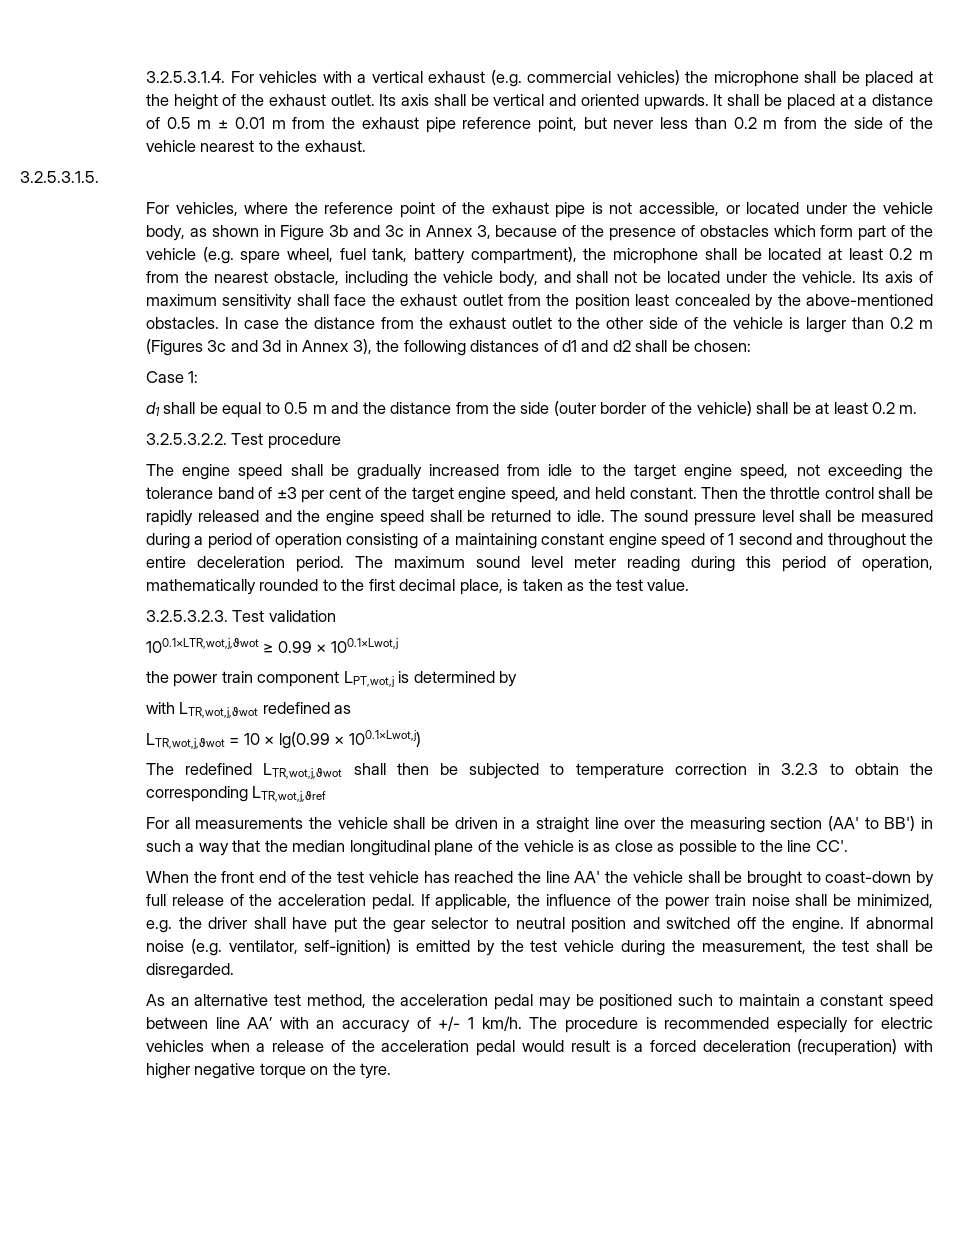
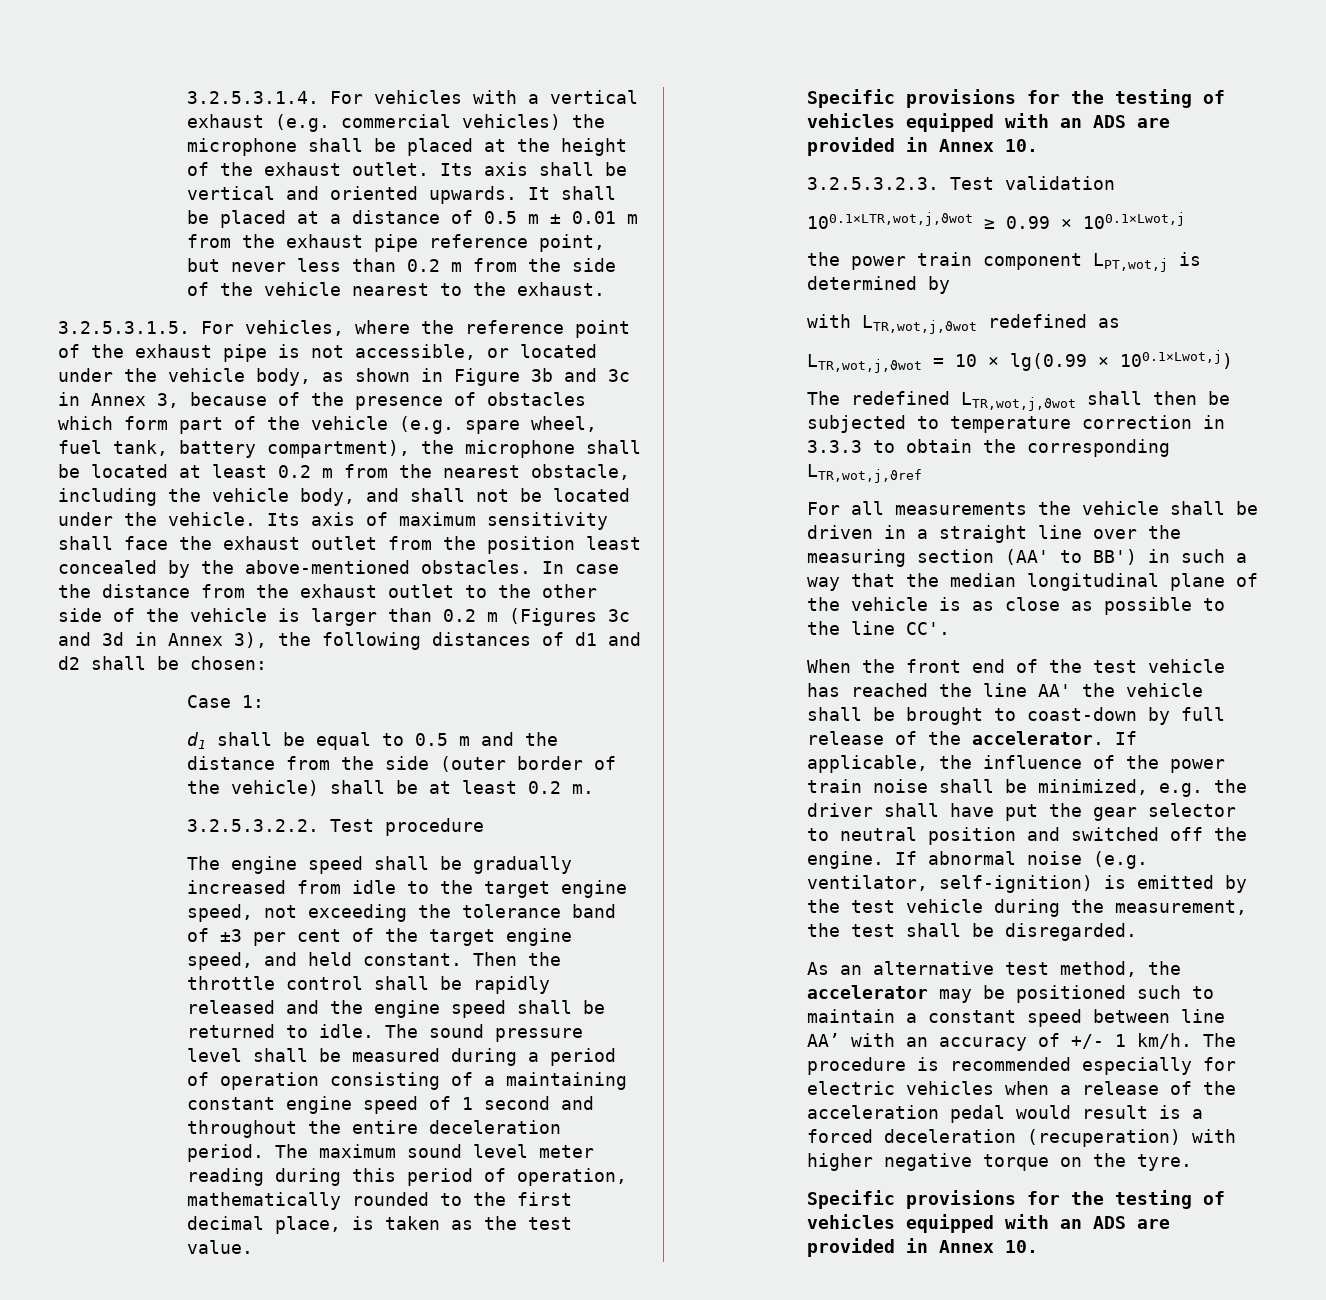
- 3.2.5.3.1.5.
- For vehicles, where the reference point of the exhaust pipe is not accessible, or located under the vehicle body, as shown in Figure 3b and 3c in Annex 3, because of the presence of obstacles which form part of the vehicle (e.g. spare wheel, fuel tank, battery compartment), the microphone shall be located at least 0.2 m from the nearest obstacle, including the vehicle body, and shall not be located under the vehicle.
+ 3.2.5.3.1.5. For vehicles, where the reference point of the exhaust pipe is not accessible, or located under the vehicle body, as shown in Figure 3b and 3c in Annex 3, because of the presence of obstacles which form part of the vehicle (e.g. spare wheel, fuel tank, battery compartment), the microphone shall be located at least 0.2 m from the nearest obstacle, including the vehicle body, and shall not be located under the vehicle.
  The maximum sound level meter reading during this period of operation, mathematically rounded to the first decimal place, is taken as the test value.
+ Specific provisions for the testing of vehicles equipped with an ADS are provided in Annex 10.
- The redefined LTR,wot,j,ϑwot shall then be subjected to temperature correction in 3.2.3 to obtain the corresponding LTR,wot,j,ϑref
+ The redefined LTR,wot,j,ϑwot shall then be subjected to temperature correction in 3.3.3 to obtain the corresponding LTR,wot,j,ϑref
- When the front end of the test vehicle has reached the line AA' the vehicle shall be brought to coast-down by full release of the acceleration pedal.
+ When the front end of the test vehicle has reached the line AA' the vehicle shall be brought to coast-down by full release of the accelerator.
- As an alternative test method, the acceleration pedal may be positioned such to maintain a constant speed between line AA’ with an accuracy of +/- 1 km/h.
+ As an alternative test method, the accelerator may be positioned such to maintain a constant speed between line AA’ with an accuracy of +/- 1 km/h.
  The procedure is recommended especially for electric vehicles when a release of the acceleration pedal would result is a forced deceleration (recuperation) with higher negative torque on the tyre.
+ Specific provisions for the testing of vehicles equipped with an ADS are provided in Annex 10.

